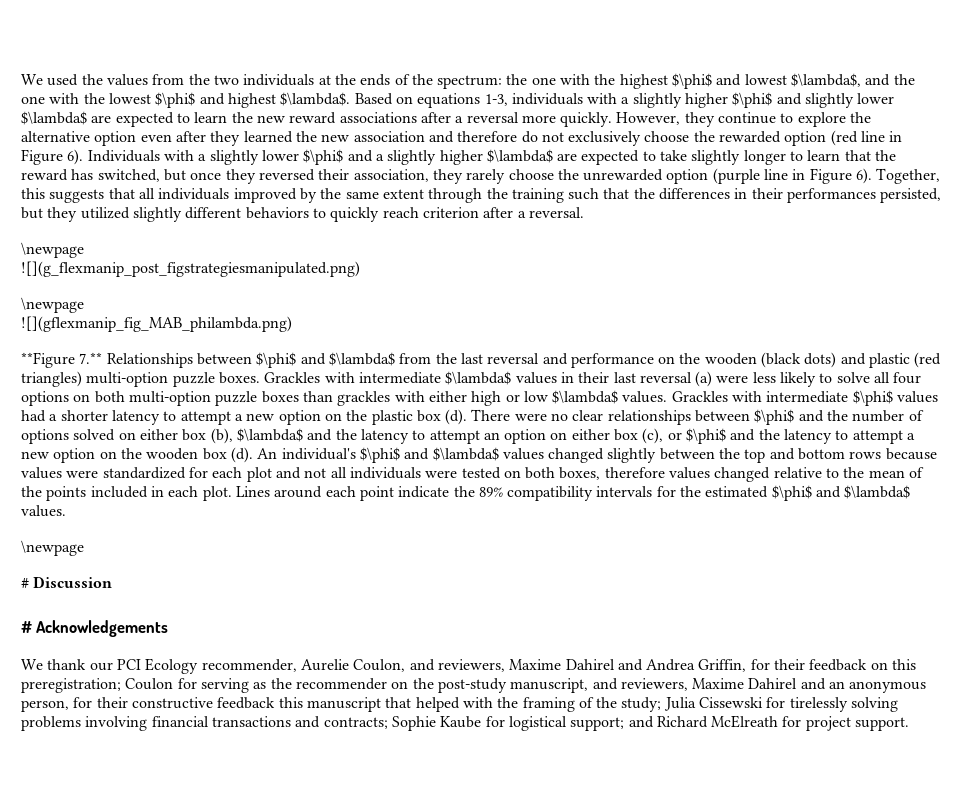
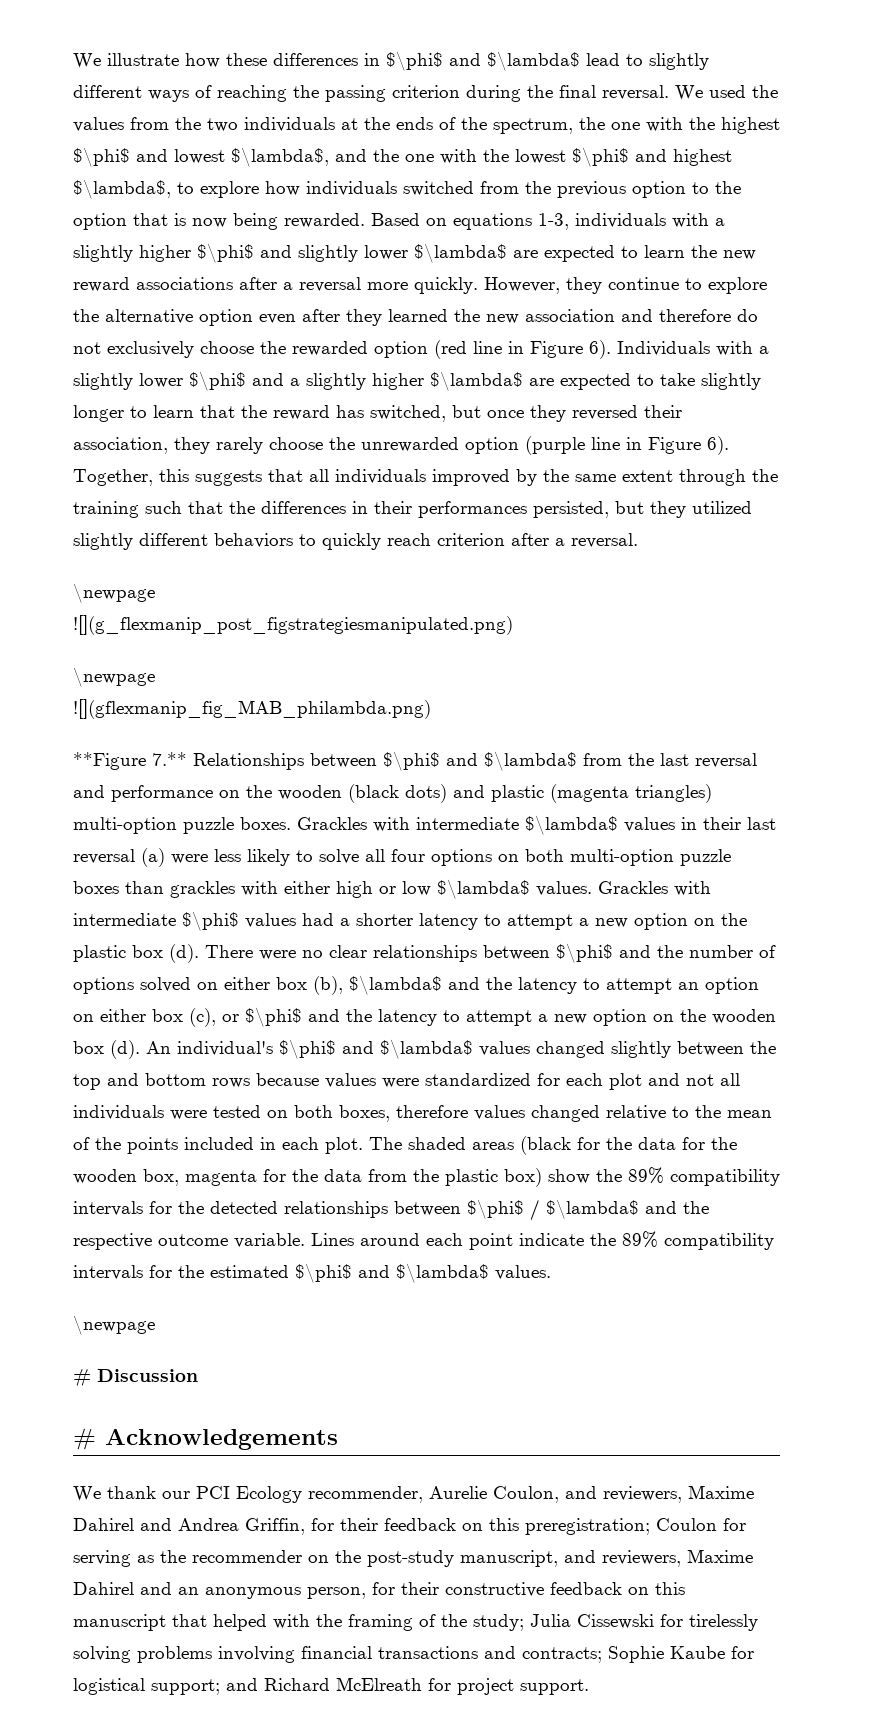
- We used the values from the two individuals at the ends of the spectrum: the one with the highest $\phi$ and lowest $\lambda$, and the one with the lowest $\phi$ and highest $\lambda$.
+ We illustrate how these differences in $\phi$ and $\lambda$ lead to slightly different ways of reaching the passing criterion during the final reversal. We used the values from the two individuals at the ends of the spectrum, the one with the highest $\phi$ and lowest $\lambda$, and the one with the lowest $\phi$ and highest $\lambda$, to explore how individuals switched from the previous option to the option that is now being rewarded.
- **Figure 7.** Relationships between $\phi$ and $\lambda$ from the last reversal and performance on the wooden (black dots) and plastic (red triangles) multi-option puzzle boxes.
+ **Figure 7.** Relationships between $\phi$ and $\lambda$ from the last reversal and performance on the wooden (black dots) and plastic (magenta triangles) multi-option puzzle boxes.
+ The shaded areas (black for the data for the wooden box, magenta for the data from the plastic box) show the 89% compatibility intervals for the detected relationships between $\phi$ / $\lambda$ and the respective outcome variable.
- Coulon for serving as the recommender on the post-study manuscript, and reviewers, Maxime Dahirel and an anonymous person, for their constructive feedback this manuscript that helped with the framing of the study;
+ Coulon for serving as the recommender on the post-study manuscript, and reviewers, Maxime Dahirel and an anonymous person, for their constructive feedback on this manuscript that helped with the framing of the study;

